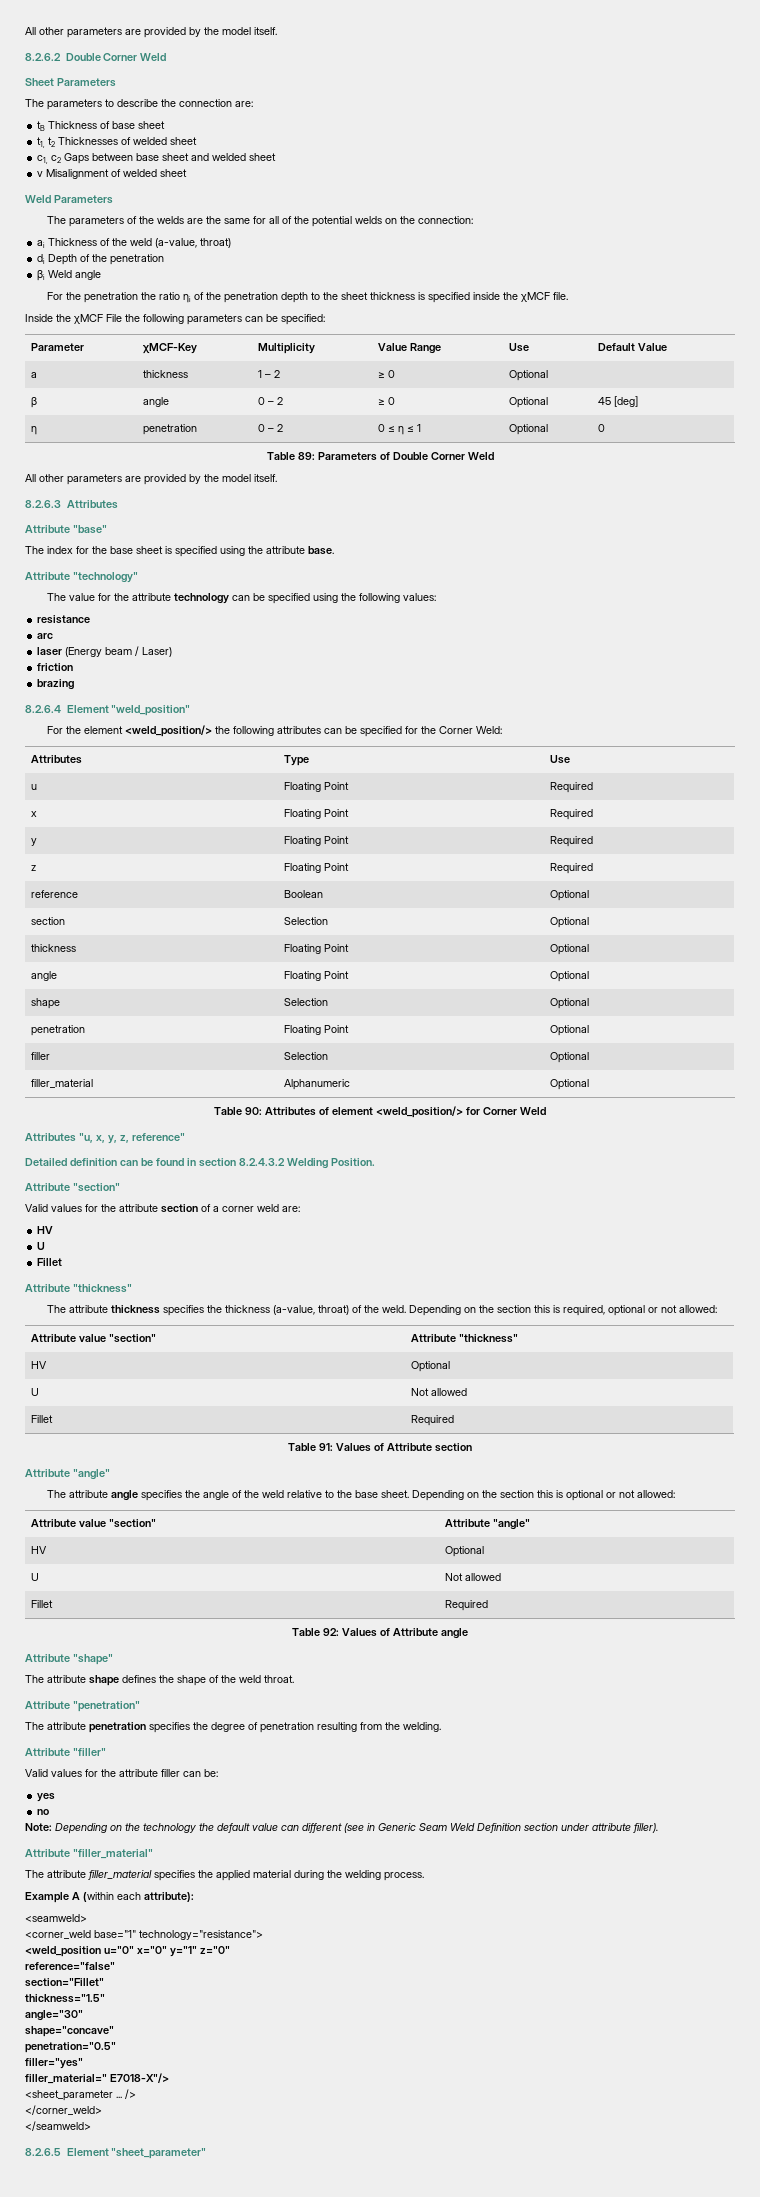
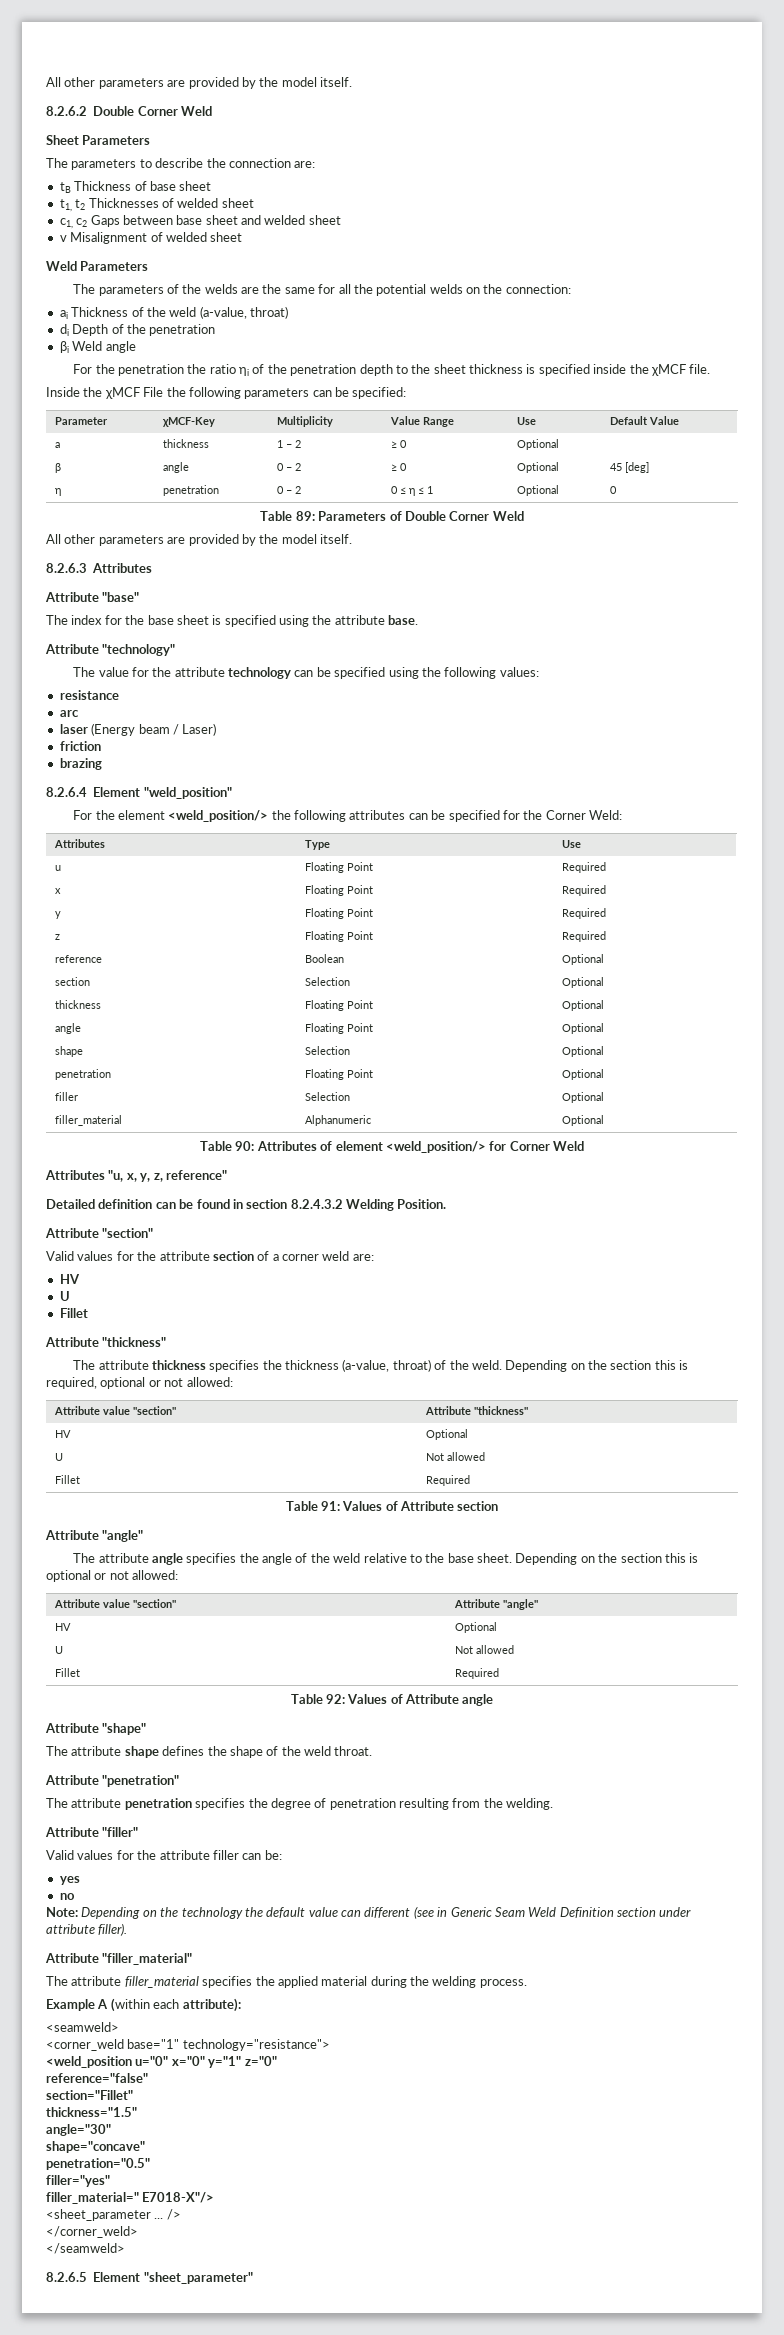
- The parameters of the welds are the same for all of the potential welds on the connection:
+ The parameters of the welds are the same for all the potential welds on the connection:

